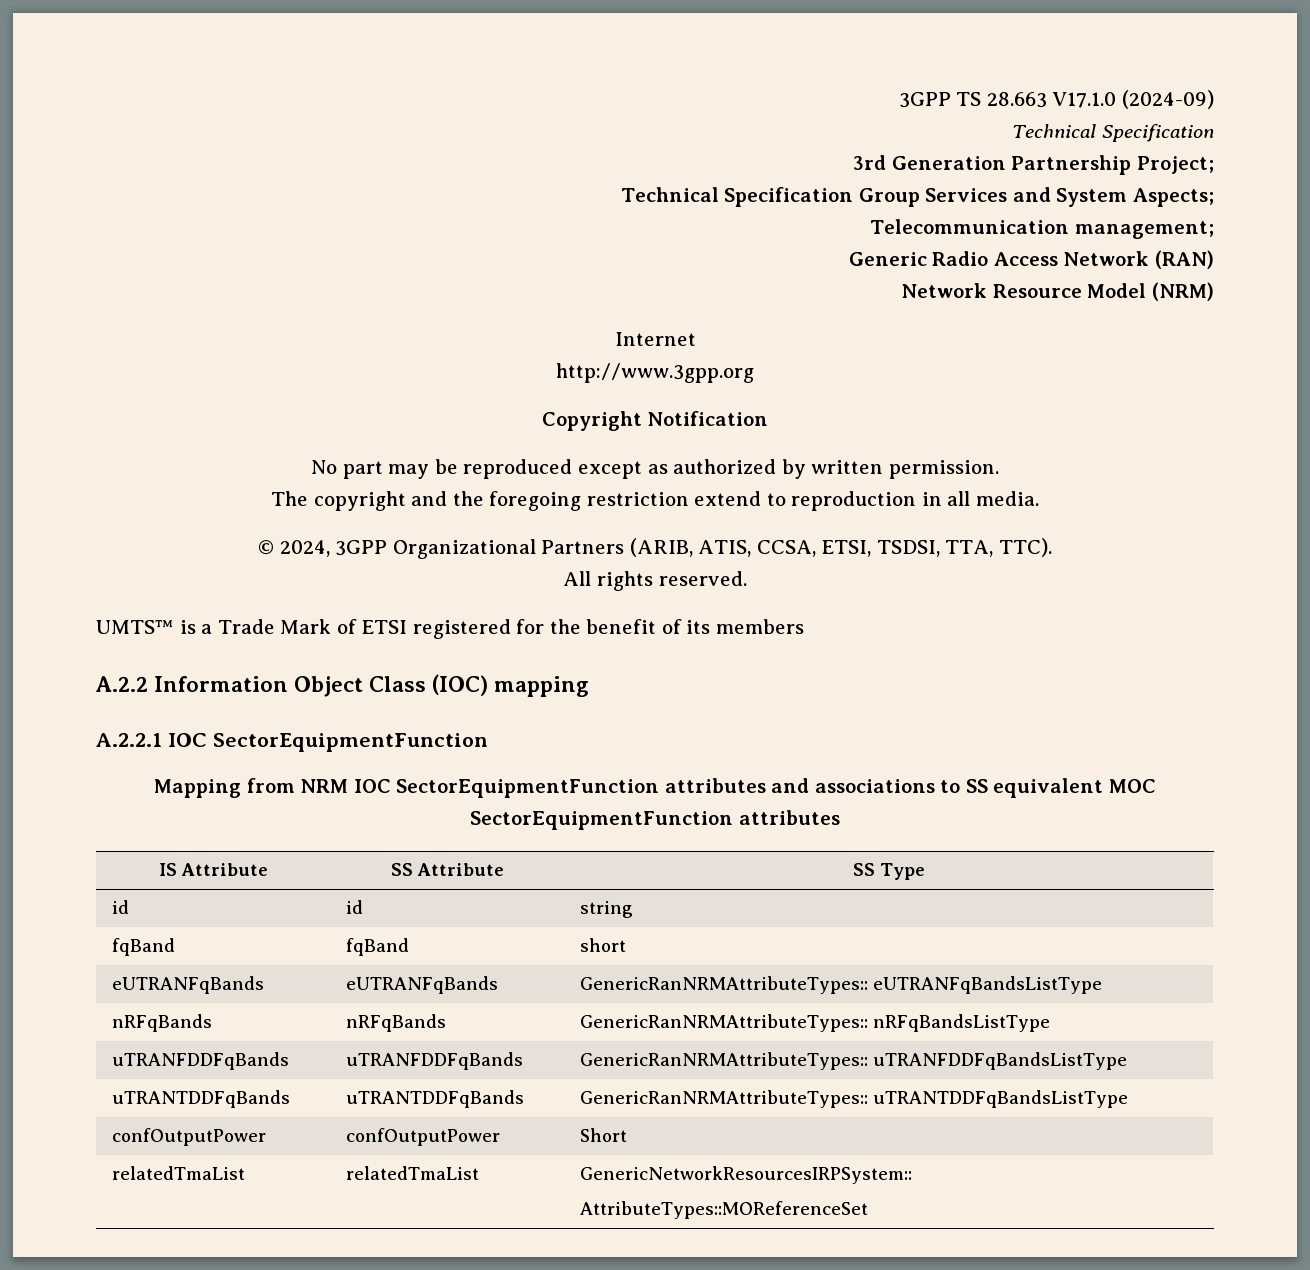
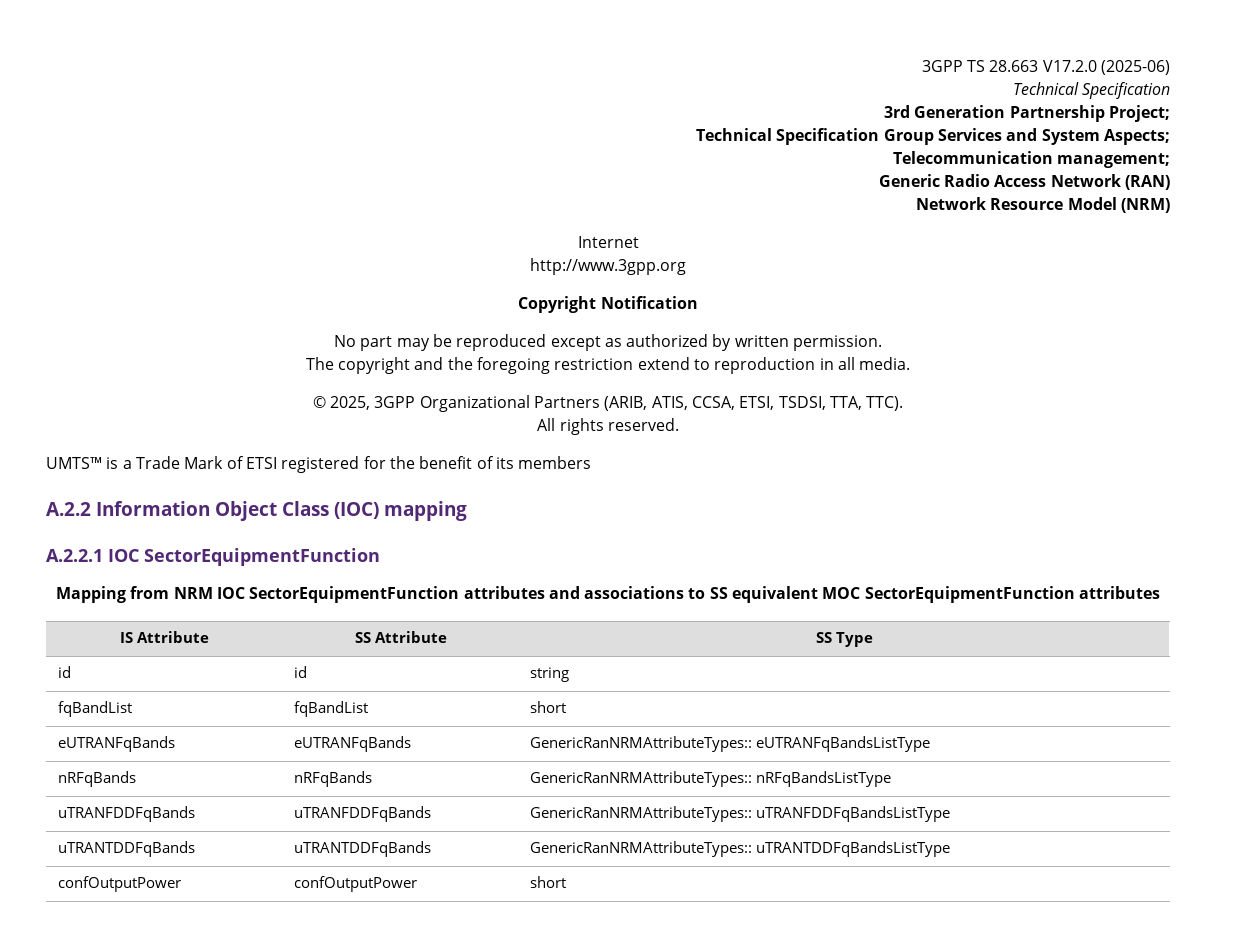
- 3GPP TS 28.663 V17.1.0 (2024-09)
+ 3GPP TS 28.663 V17.2.0 (2025-06)
- © 2024, 3GPP Organizational Partners (ARIB, ATIS, CCSA, ETSI, TSDSI, TTA, TTC).
+ © 2025, 3GPP Organizational Partners (ARIB, ATIS, CCSA, ETSI, TSDSI, TTA, TTC).
- fqBand | fqBand | short
+ fqBandList | fqBandList | short
- confOutputPower | confOutputPower | Short
- relatedTmaList | relatedTmaList | GenericNetworkResourcesIRPSystem::
- AttributeTypes::MOReferenceSet
+ confOutputPower | confOutputPower | short

